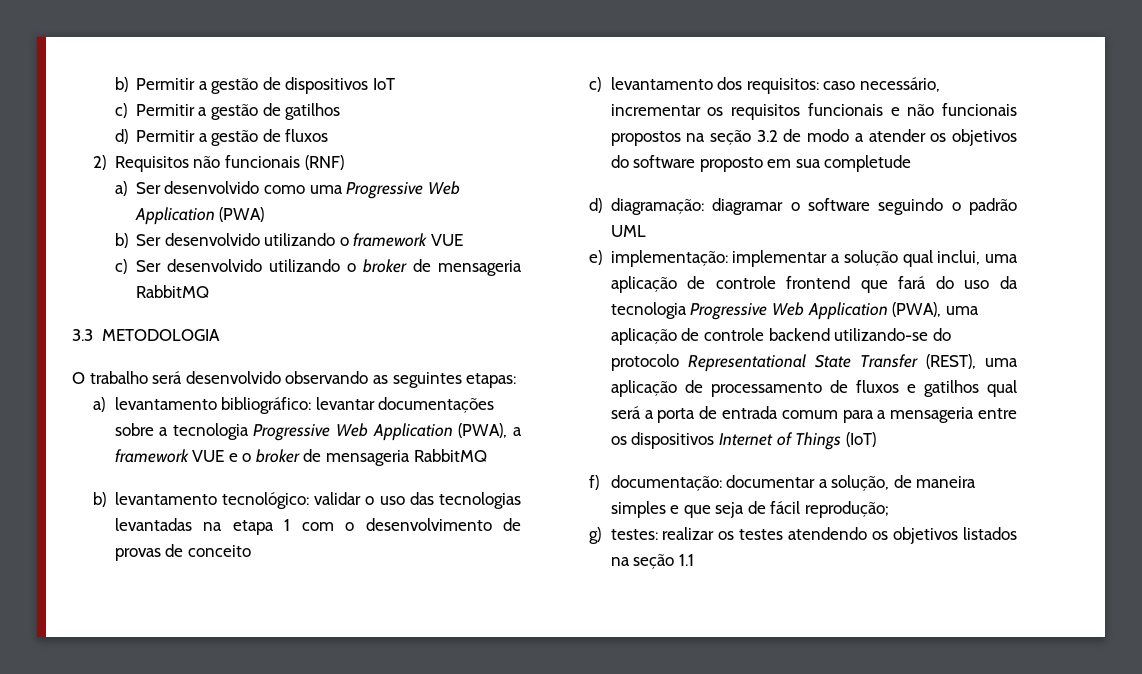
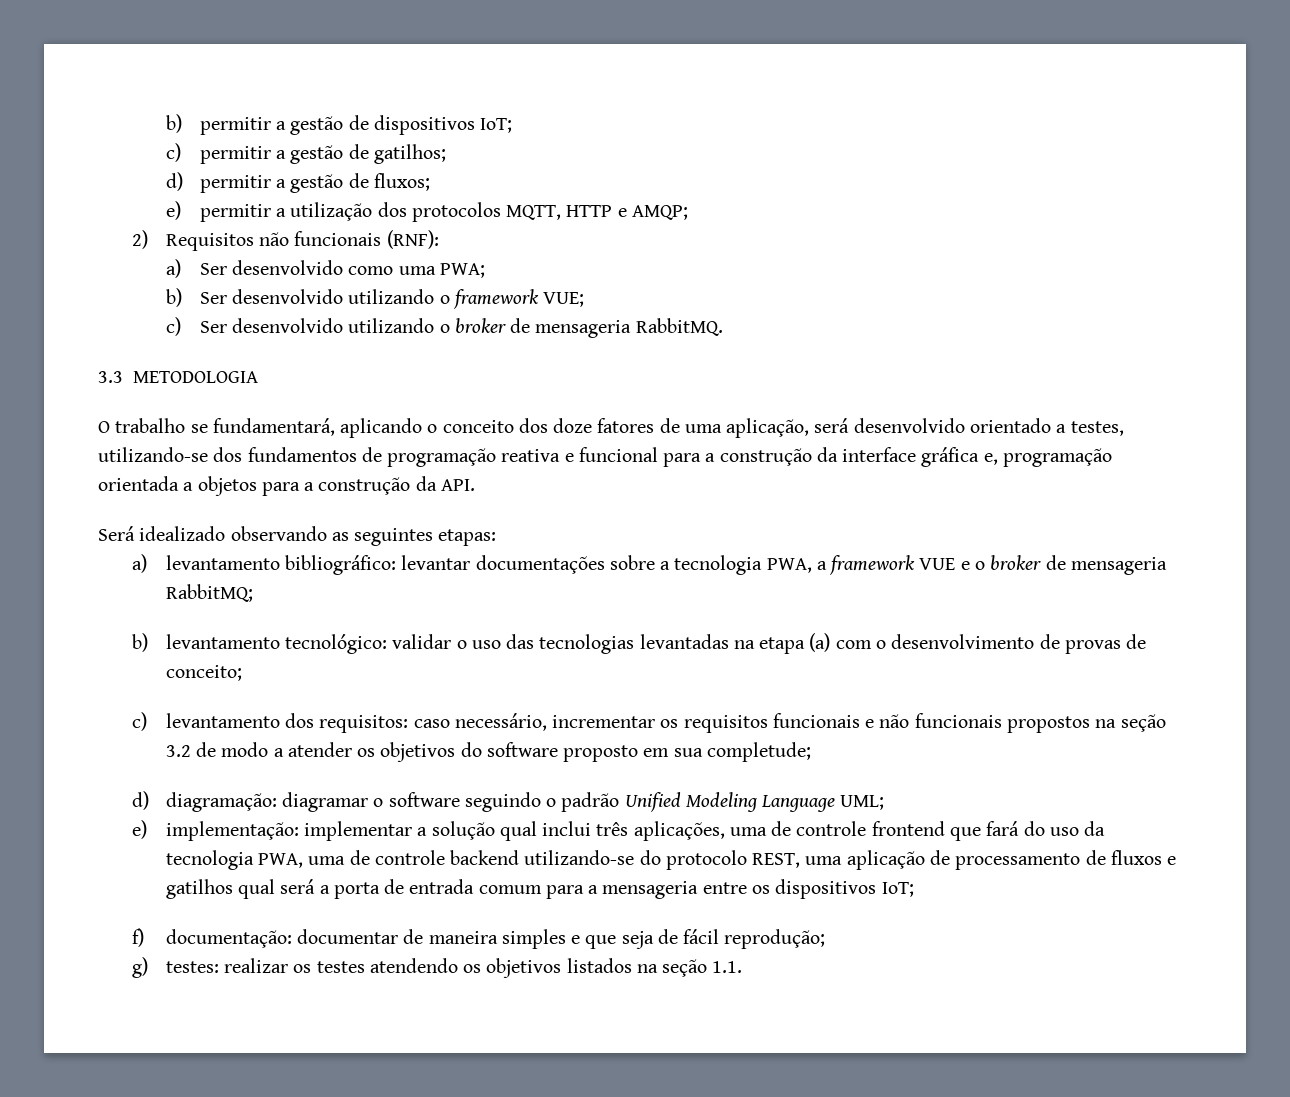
- b) Permitir a gestão de dispositivos IoT
- c) Permitir a gestão de gatilhos
- d) Permitir a gestão de fluxos
+ b) permitir a gestão de dispositivos IoT;
+ c) permitir a gestão de gatilhos;
+ d) permitir a gestão de fluxos;
+ e) permitir a utilização dos protocolos MQTT, HTTP e AMQP;
- 2) Requisitos não funcionais (RNF)
+ 2) Requisitos não funcionais (RNF):
- a) Ser desenvolvido como uma Progressive Web Application (PWA)
+ a) Ser desenvolvido como uma PWA;
- b) Ser desenvolvido utilizando o framework VUE
+ b) Ser desenvolvido utilizando o framework VUE;
- c) Ser desenvolvido utilizando o broker de mensageria RabbitMQ
+ c) Ser desenvolvido utilizando o broker de mensageria RabbitMQ.
- O trabalho será desenvolvido observando as seguintes etapas:
+ O trabalho se fundamentará, aplicando o conceito dos doze fatores de uma aplicação, será desenvolvido orientado a testes, utilizando-se dos fundamentos de programação reativa e funcional para a construção da interface gráfica e, programação orientada a objetos para a construção da API.
+ Será idealizado observando as seguintes etapas:
- a) levantamento bibliográfico: levantar documentações sobre a tecnologia Progressive Web Application (PWA), a framework VUE e o broker de mensageria RabbitMQ
+ a) levantamento bibliográfico: levantar documentações sobre a tecnologia PWA, a framework VUE e o broker de mensageria RabbitMQ;
- b) levantamento tecnológico: validar o uso das tecnologias levantadas na etapa 1 com o desenvolvimento de provas de conceito
+ b) levantamento tecnológico: validar o uso das tecnologias levantadas na etapa (a) com o desenvolvimento de provas de conceito;
- c) levantamento dos requisitos: caso necessário, incrementar os requisitos funcionais e não funcionais propostos na seção 3.2 de modo a atender os objetivos do software proposto em sua completude
+ c) levantamento dos requisitos: caso necessário, incrementar os requisitos funcionais e não funcionais propostos na seção 3.2 de modo a atender os objetivos do software proposto em sua completude;
- d) diagramação: diagramar o software seguindo o padrão UML
+ d) diagramação: diagramar o software seguindo o padrão Unified Modeling Language UML;
- e) implementação: implementar a solução qual inclui, uma aplicação de controle frontend que fará do uso da tecnologia Progressive Web Application (PWA), uma aplicação de controle backend utilizando-se do protocolo Representational State Transfer (REST), uma aplicação de processamento de fluxos e gatilhos qual será a porta de entrada comum para a mensageria entre os dispositivos Internet of Things (IoT)
+ e) implementação: implementar a solução qual inclui três aplicações, uma de controle frontend que fará do uso da tecnologia PWA, uma de controle backend utilizando-se do protocolo REST, uma aplicação de processamento de fluxos e gatilhos qual será a porta de entrada comum para a mensageria entre os dispositivos IoT;
- f) documentação: documentar a solução, de maneira simples e que seja de fácil reprodução;
+ f) documentação: documentar de maneira simples e que seja de fácil reprodução;
- g) testes: realizar os testes atendendo os objetivos listados na seção 1.1
+ g) testes: realizar os testes atendendo os objetivos listados na seção 1.1.

